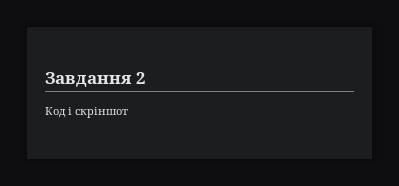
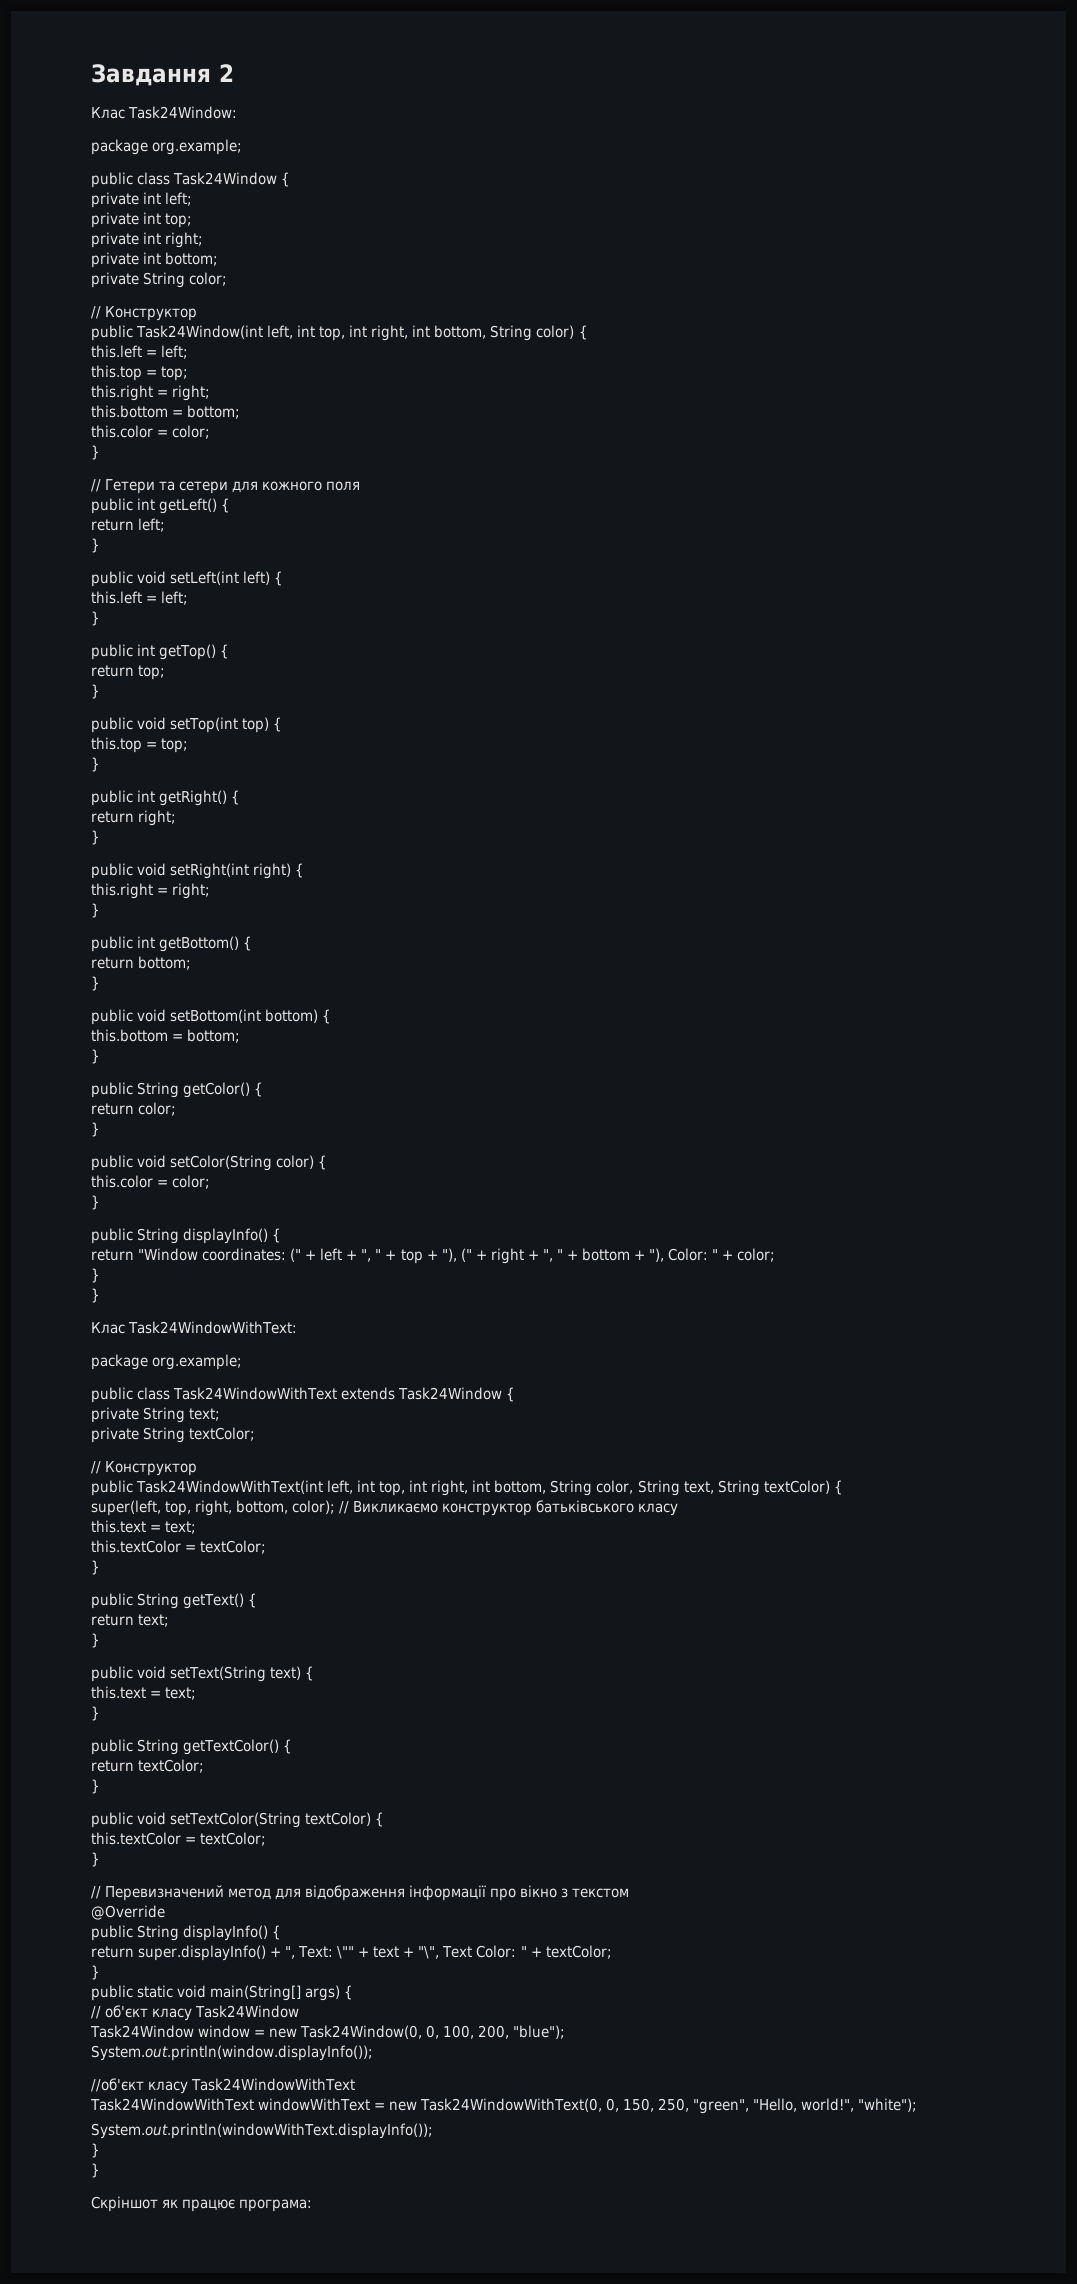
- Код і скріншот
+ Клас Task24Window:
+ package org.example;
+ public class Task24Window {
+ private int left;
+ private int top;
+ private int right;
+ private int bottom;
+ private String color;
+ // Конструктор
+ public Task24Window(int left, int top, int right, int bottom, String color) {
+ this.left = left;
+ this.top = top;
+ this.right = right;
+ this.bottom = bottom;
+ this.color = color;
+ }
+ // Гетери та сетери для кожного поля
+ public int getLeft() {
+ return left;
+ }
+ public void setLeft(int left) {
+ this.left = left;
+ }
+ public int getTop() {
+ return top;
+ }
+ public void setTop(int top) {
+ this.top = top;
+ }
+ public int getRight() {
+ return right;
+ }
+ public void setRight(int right) {
+ this.right = right;
+ }
+ public int getBottom() {
+ return bottom;
+ }
+ public void setBottom(int bottom) {
+ this.bottom = bottom;
+ }
+ public String getColor() {
+ return color;
+ }
+ public void setColor(String color) {
+ this.color = color;
+ }
+ public String displayInfo() {
+ return "Window coordinates: (" + left + ", " + top + "), (" + right + ", " + bottom + "), Color: " + color;
+ }
+ }
+ Клас Task24WindowWithText:
+ package org.example;
+ public class Task24WindowWithText extends Task24Window {
+ private String text;
+ private String textColor;
+ // Конструктор
+ public Task24WindowWithText(int left, int top, int right, int bottom, String color, String text, String textColor) {
+ super(left, top, right, bottom, color); // Викликаємо конструктор батьківського класу
+ this.text = text;
+ this.textColor = textColor;
+ }
+ public String getText() {
+ return text;
+ }
+ public void setText(String text) {
+ this.text = text;
+ }
+ public String getTextColor() {
+ return textColor;
+ }
+ public void setTextColor(String textColor) {
+ this.textColor = textColor;
+ }
+ // Перевизначений метод для відображення інформації про вікно з текстом
+ @Override
+ public String displayInfo() {
+ return super.displayInfo() + ", Text: \"" + text + "\", Text Color: " + textColor;
+ }
+ public static void main(String[] args) {
+ // об'єкт класу Task24Window
+ Task24Window window = new Task24Window(0, 0, 100, 200, "blue");
+ System.out.println(window.displayInfo());
+ //об'єкт класу Task24WindowWithText
+ Task24WindowWithText windowWithText = new Task24WindowWithText(0, 0, 150, 250, "green", "Hello, world!", "white");
+ System.out.println(windowWithText.displayInfo());
+ }
+ }
+ Скріншот як працює програма:

